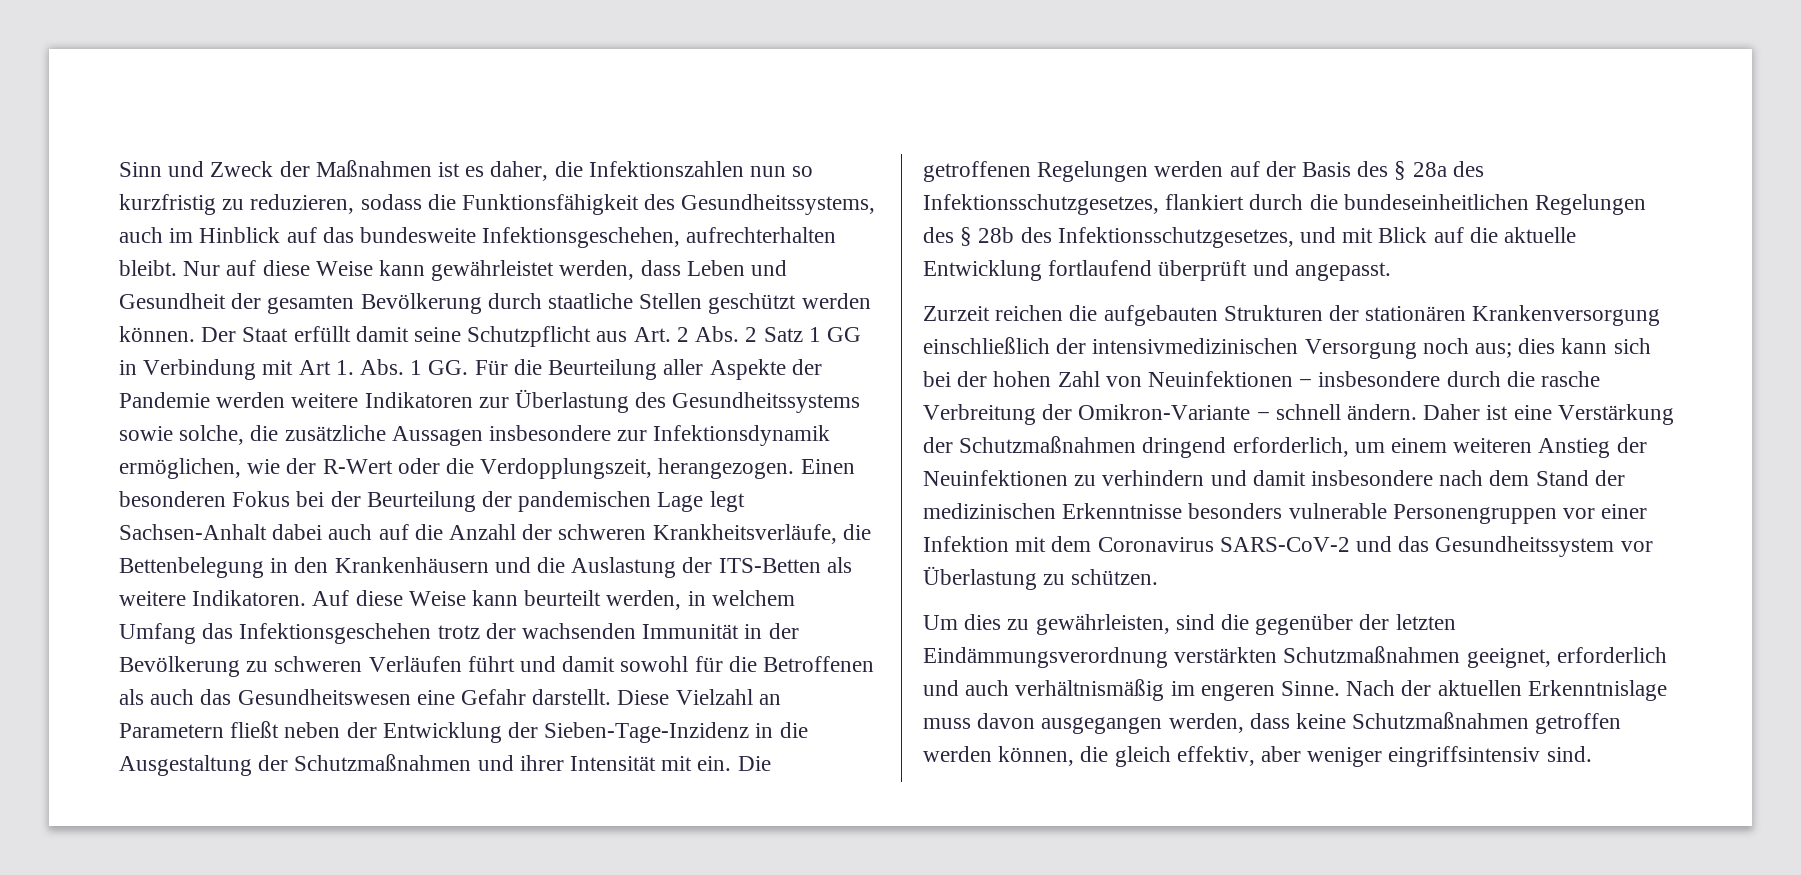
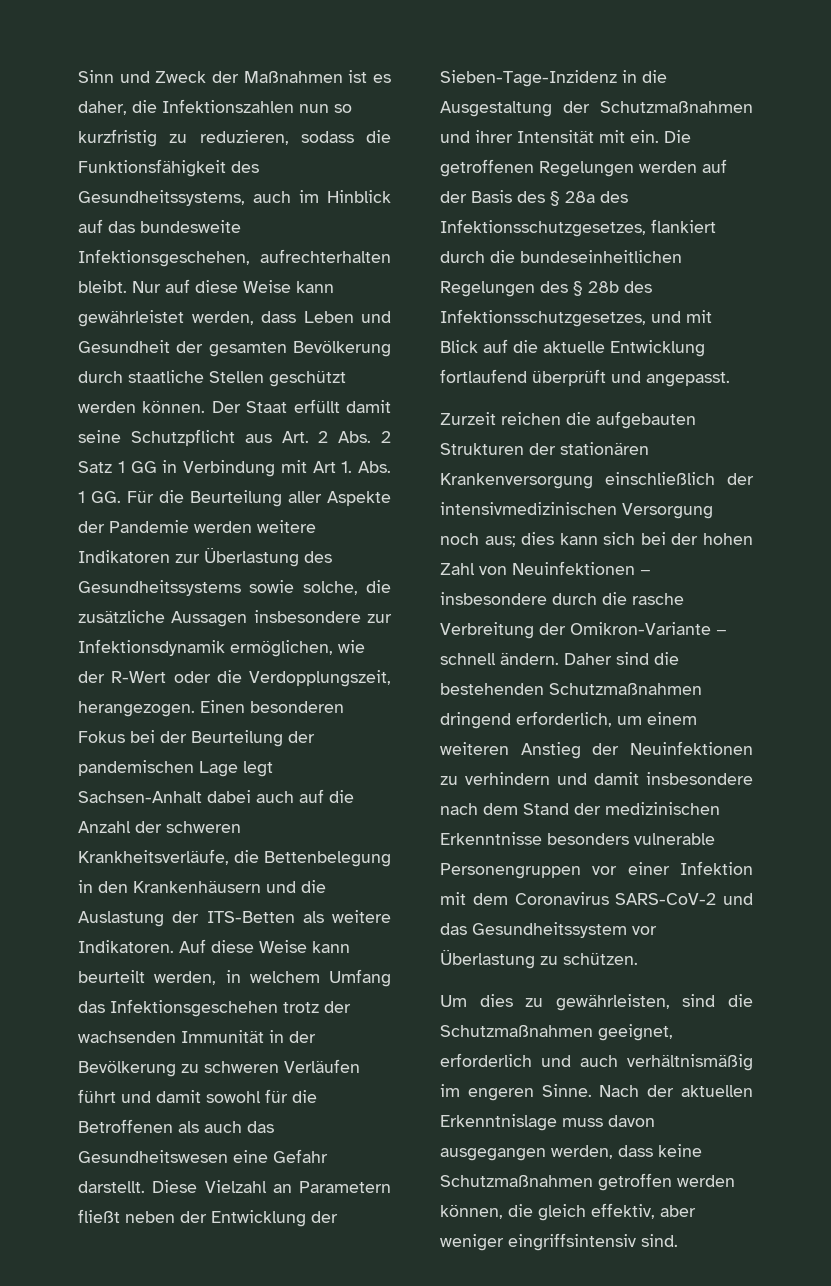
- Daher ist eine Verstärkung der Schutzmaßnahmen dringend erforderlich, um einem weiteren Anstieg der Neuinfektionen zu verhindern und damit insbesondere nach dem Stand der medizinischen Erkenntnisse besonders vulnerable Personengruppen vor einer Infektion mit dem Coronavirus SARS-CoV-2 und das Gesundheitssystem vor Überlastung zu schützen.
+ Daher sind die bestehenden Schutzmaßnahmen dringend erforderlich, um einem weiteren Anstieg der Neuinfektionen zu verhindern und damit insbesondere nach dem Stand der medizinischen Erkenntnisse besonders vulnerable Personengruppen vor einer Infektion mit dem Coronavirus SARS-CoV-2 und das Gesundheitssystem vor Überlastung zu schützen.
- Um dies zu gewährleisten, sind die gegenüber der letzten Eindämmungsverordnung verstärkten Schutzmaßnahmen geeignet, erforderlich und auch verhältnismäßig im engeren Sinne.
+ Um dies zu gewährleisten, sind die Schutzmaßnahmen geeignet, erforderlich und auch verhältnismäßig im engeren Sinne.

